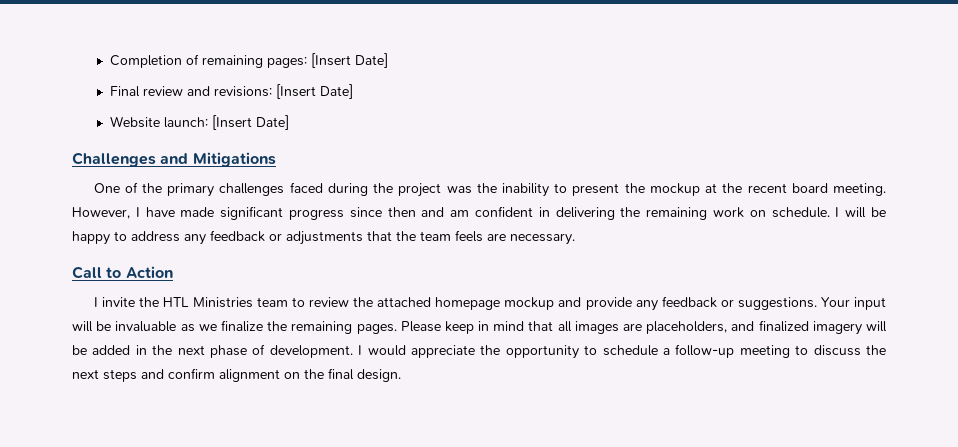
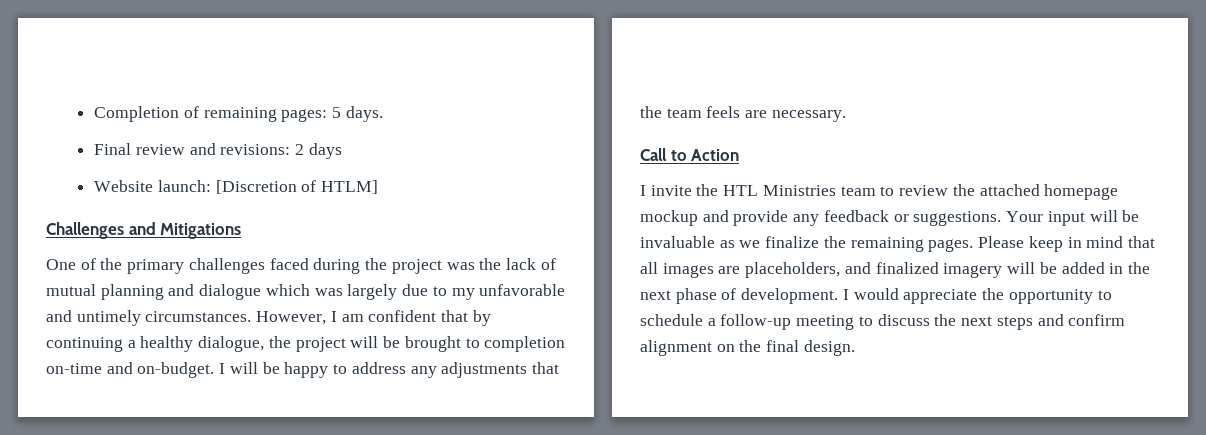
- Completion of remaining pages: [Insert Date]
+ Completion of remaining pages: 5 days.
- Final review and revisions: [Insert Date]
+ Final review and revisions: 2 days
- Website launch: [Insert Date]
+ Website launch: [Discretion of HTLM]
- One of the primary challenges faced during the project was the inability to present the mockup at the recent board meeting. However, I have made significant progress since then and am confident in delivering the remaining work on schedule.
+ One of the primary challenges faced during the project was the lack of mutual planning and dialogue which was largely due to my unfavorable and untimely circumstances. However, I am confident that by continuing a healthy dialogue, the project will be brought to completion on-time and on-budget.
- I will be happy to address any feedback or adjustments that the team feels are necessary.
+ I will be happy to address any adjustments that the team feels are necessary.

